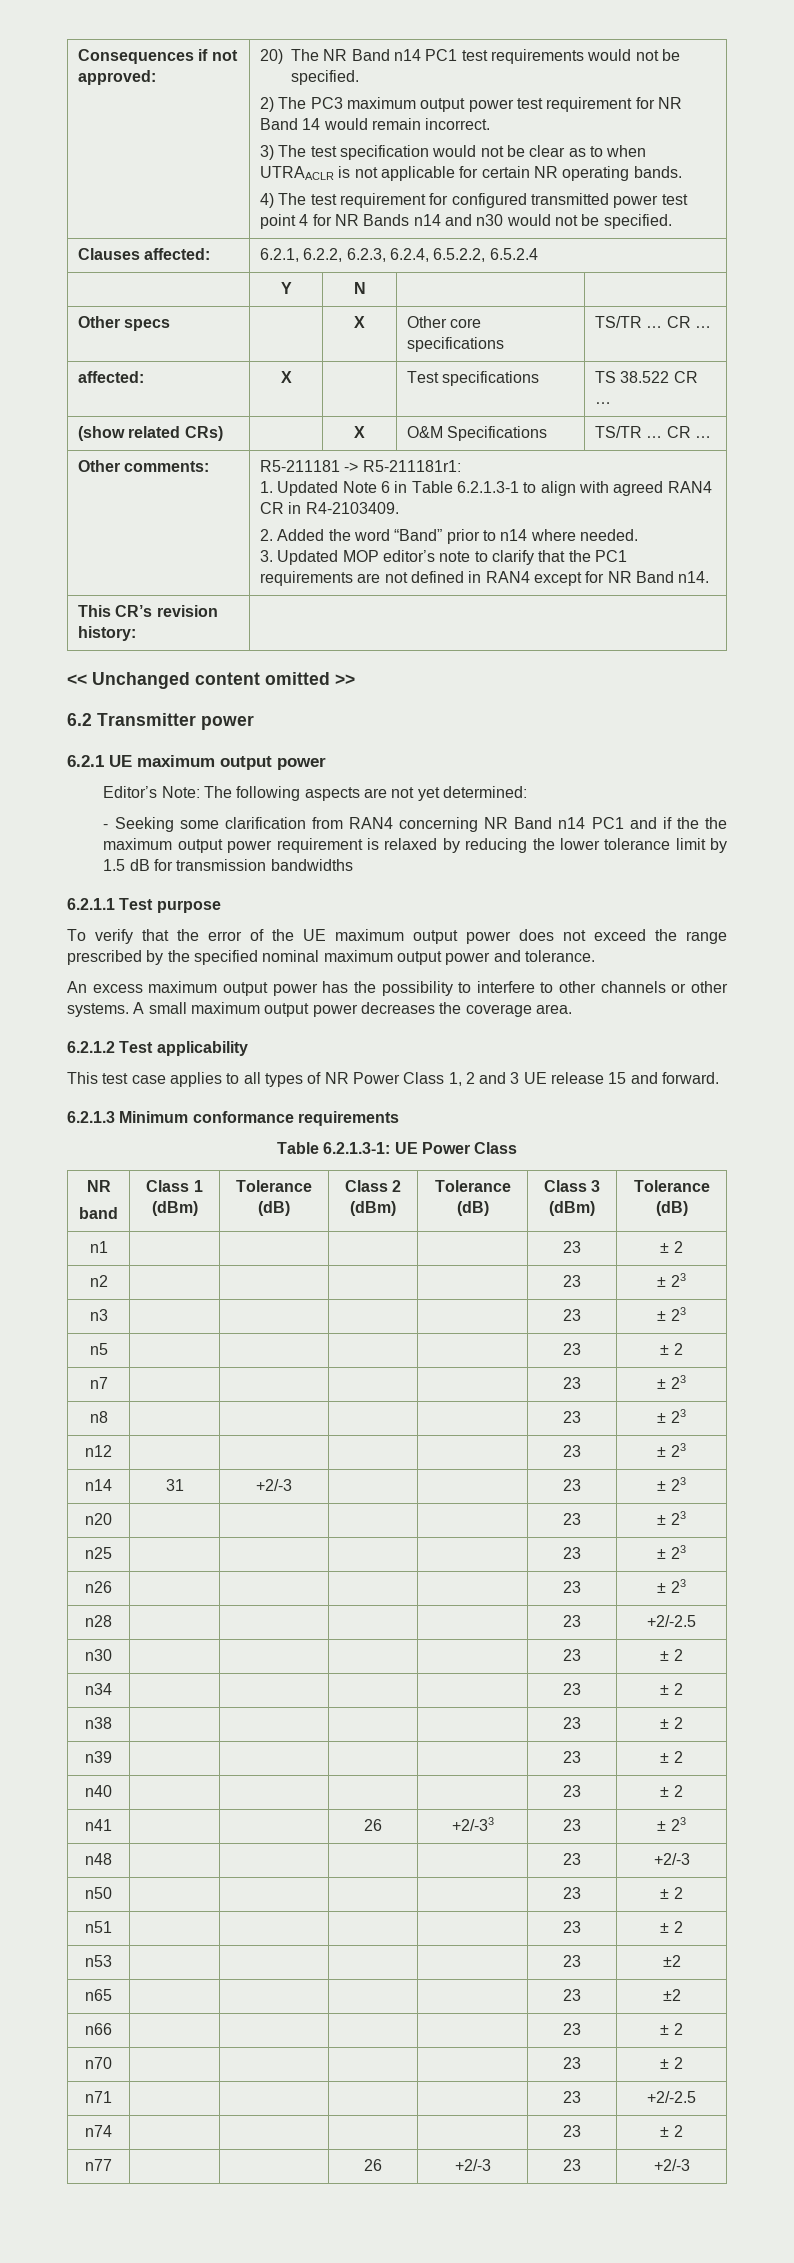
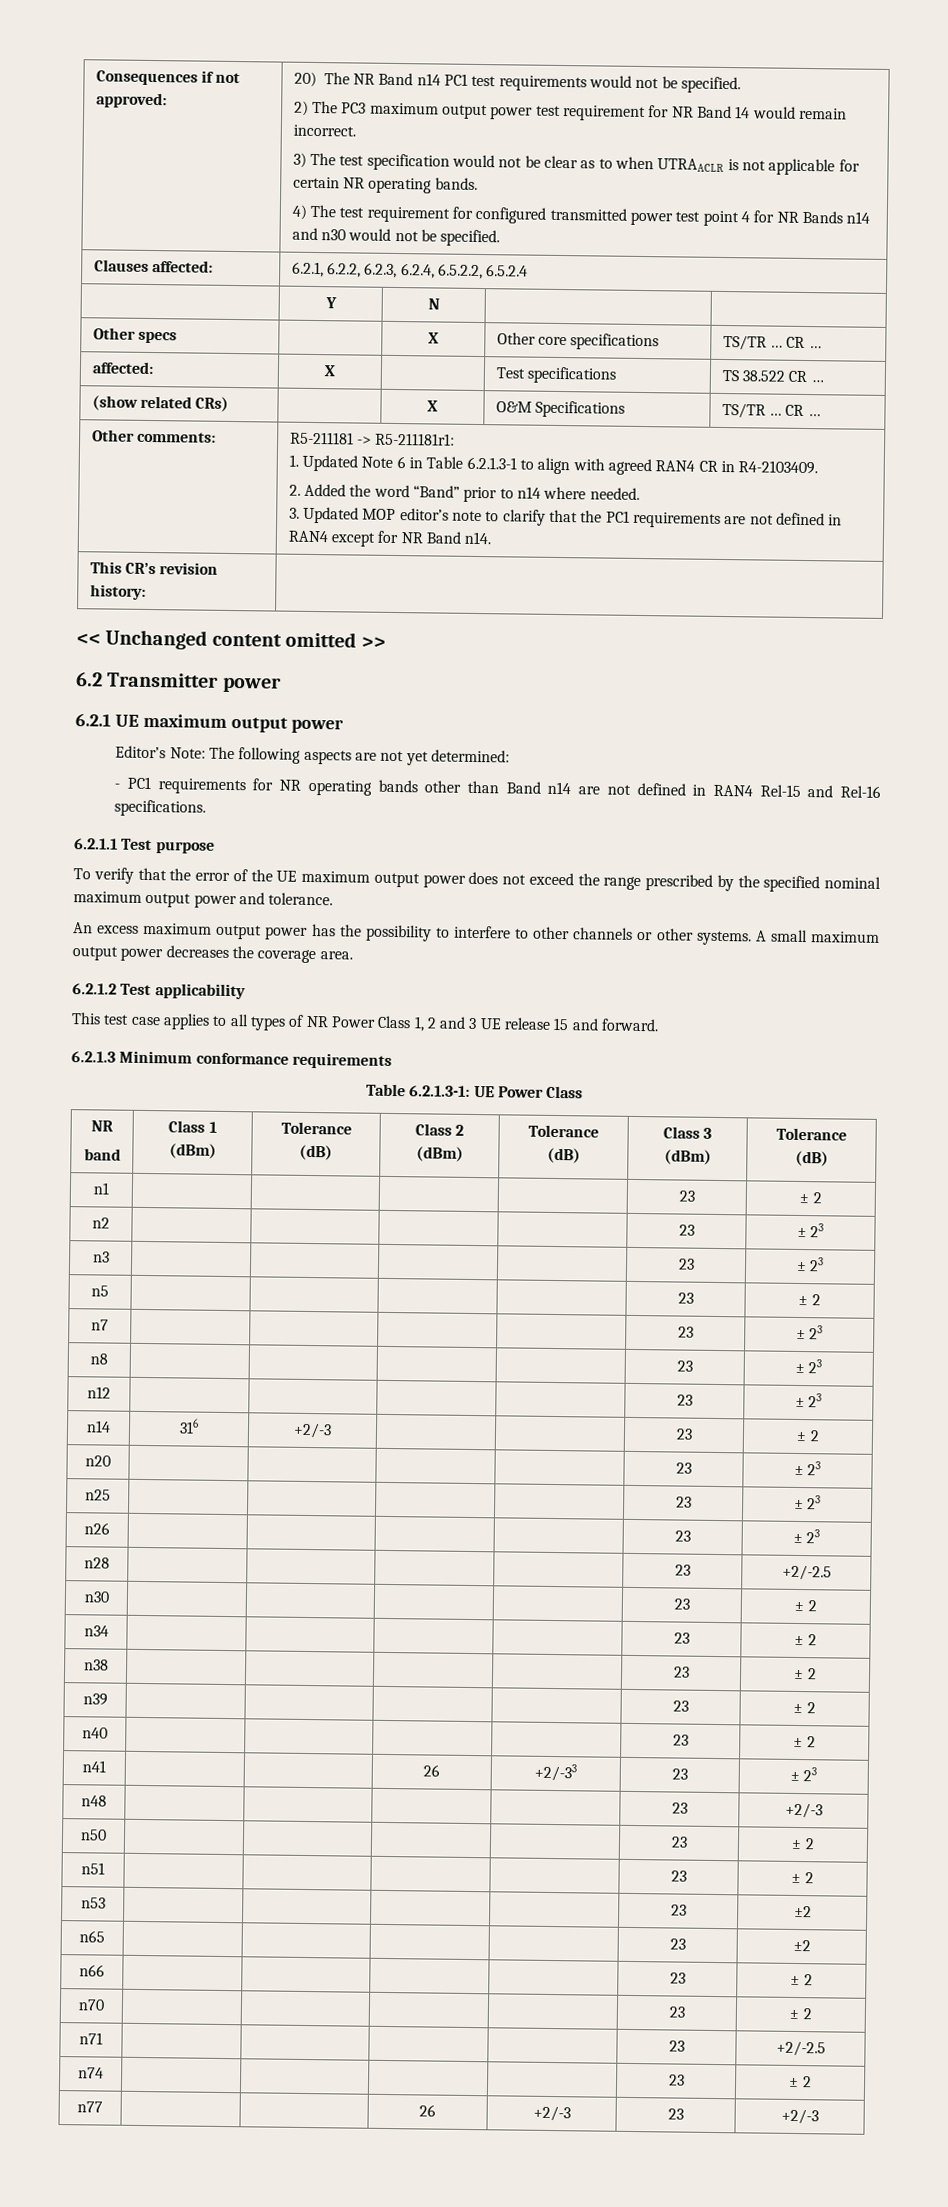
- - Seeking some clarification from RAN4 concerning NR Band n14 PC1 and if the the maximum output power requirement is relaxed by reducing the lower tolerance limit by 1.5 dB for transmission bandwidths
+ - PC1 requirements for NR operating bands other than Band n14 are not defined in RAN4 Rel-15 and Rel-16 specifications.
- n14 | 31 | +2/-3 | | | 23 | ± 23
+ n14 | 316 | +2/-3 | | | 23 | ± 2

